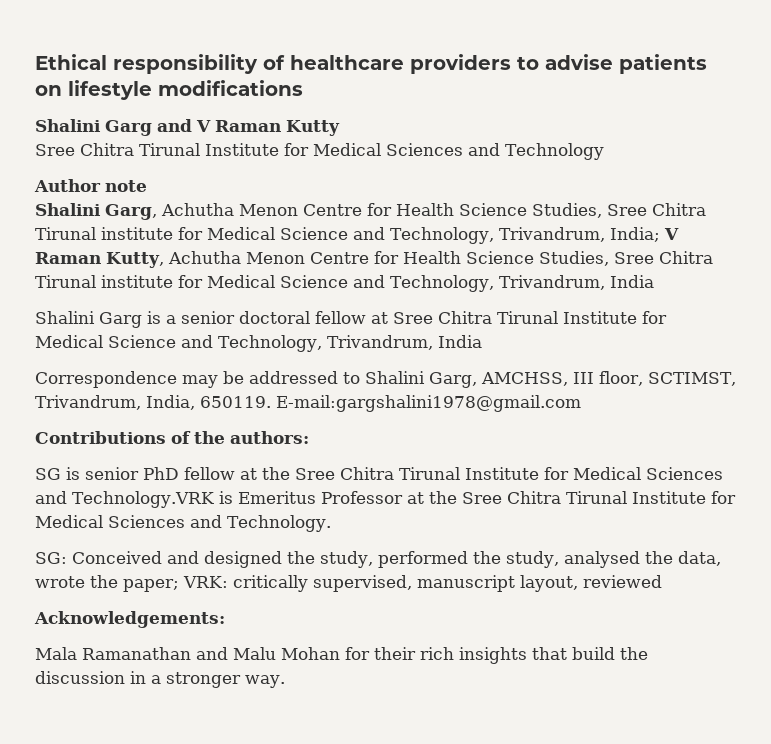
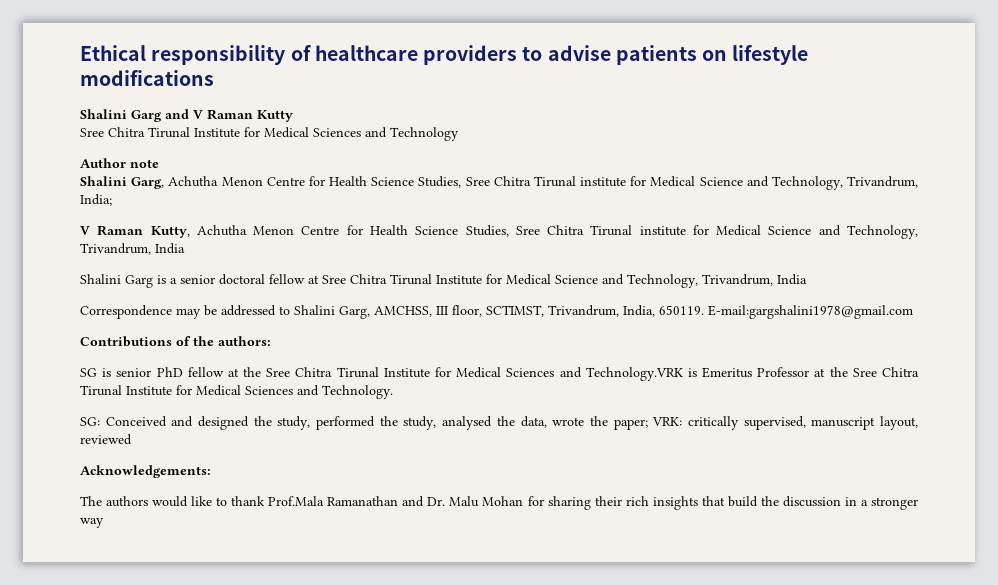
- Shalini Garg, Achutha Menon Centre for Health Science Studies, Sree Chitra Tirunal institute for Medical Science and Technology, Trivandrum, India; V Raman Kutty, Achutha Menon Centre for Health Science Studies, Sree Chitra Tirunal institute for Medical Science and Technology, Trivandrum, India
+ Shalini Garg, Achutha Menon Centre for Health Science Studies, Sree Chitra Tirunal institute for Medical Science and Technology, Trivandrum, India;
+ V Raman Kutty, Achutha Menon Centre for Health Science Studies, Sree Chitra Tirunal institute for Medical Science and Technology, Trivandrum, India
- Mala Ramanathan and Malu Mohan for their rich insights that build the discussion in a stronger way.
+ The authors would like to thank Prof.Mala Ramanathan and Dr. Malu Mohan for sharing their rich insights that build the discussion in a stronger way

